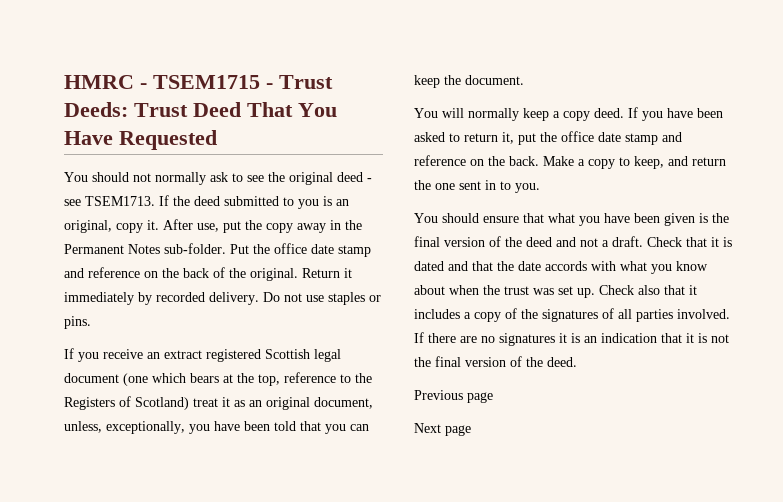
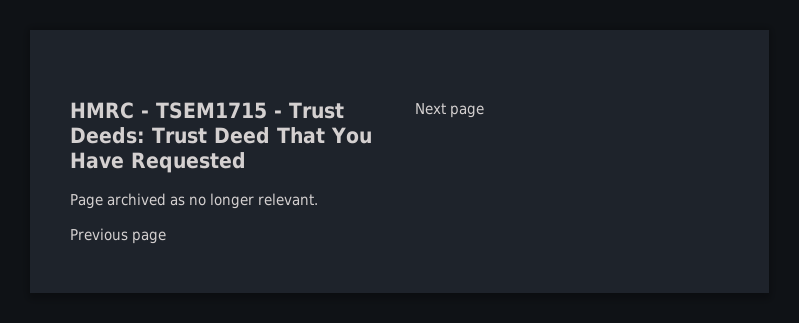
- You should not normally ask to see the original deed - see TSEM1713. If the deed submitted to you is an original, copy it. After use, put the copy away in the Permanent Notes sub-folder. Put the office date stamp and reference on the back of the original. Return it immediately by recorded delivery. Do not use staples or pins.
- If you receive an extract registered Scottish legal document (one which bears at the top, reference to the Registers of Scotland) treat it as an original document, unless, exceptionally, you have been told that you can keep the document.
- You will normally keep a copy deed. If you have been asked to return it, put the office date stamp and reference on the back. Make a copy to keep, and return the one sent in to you.
- You should ensure that what you have been given is the final version of the deed and not a draft. Check that it is dated and that the date accords with what you know about when the trust was set up. Check also that it includes a copy of the signatures of all parties involved. If there are no signatures it is an indication that it is not the final version of the deed.
+ Page archived as no longer relevant.

